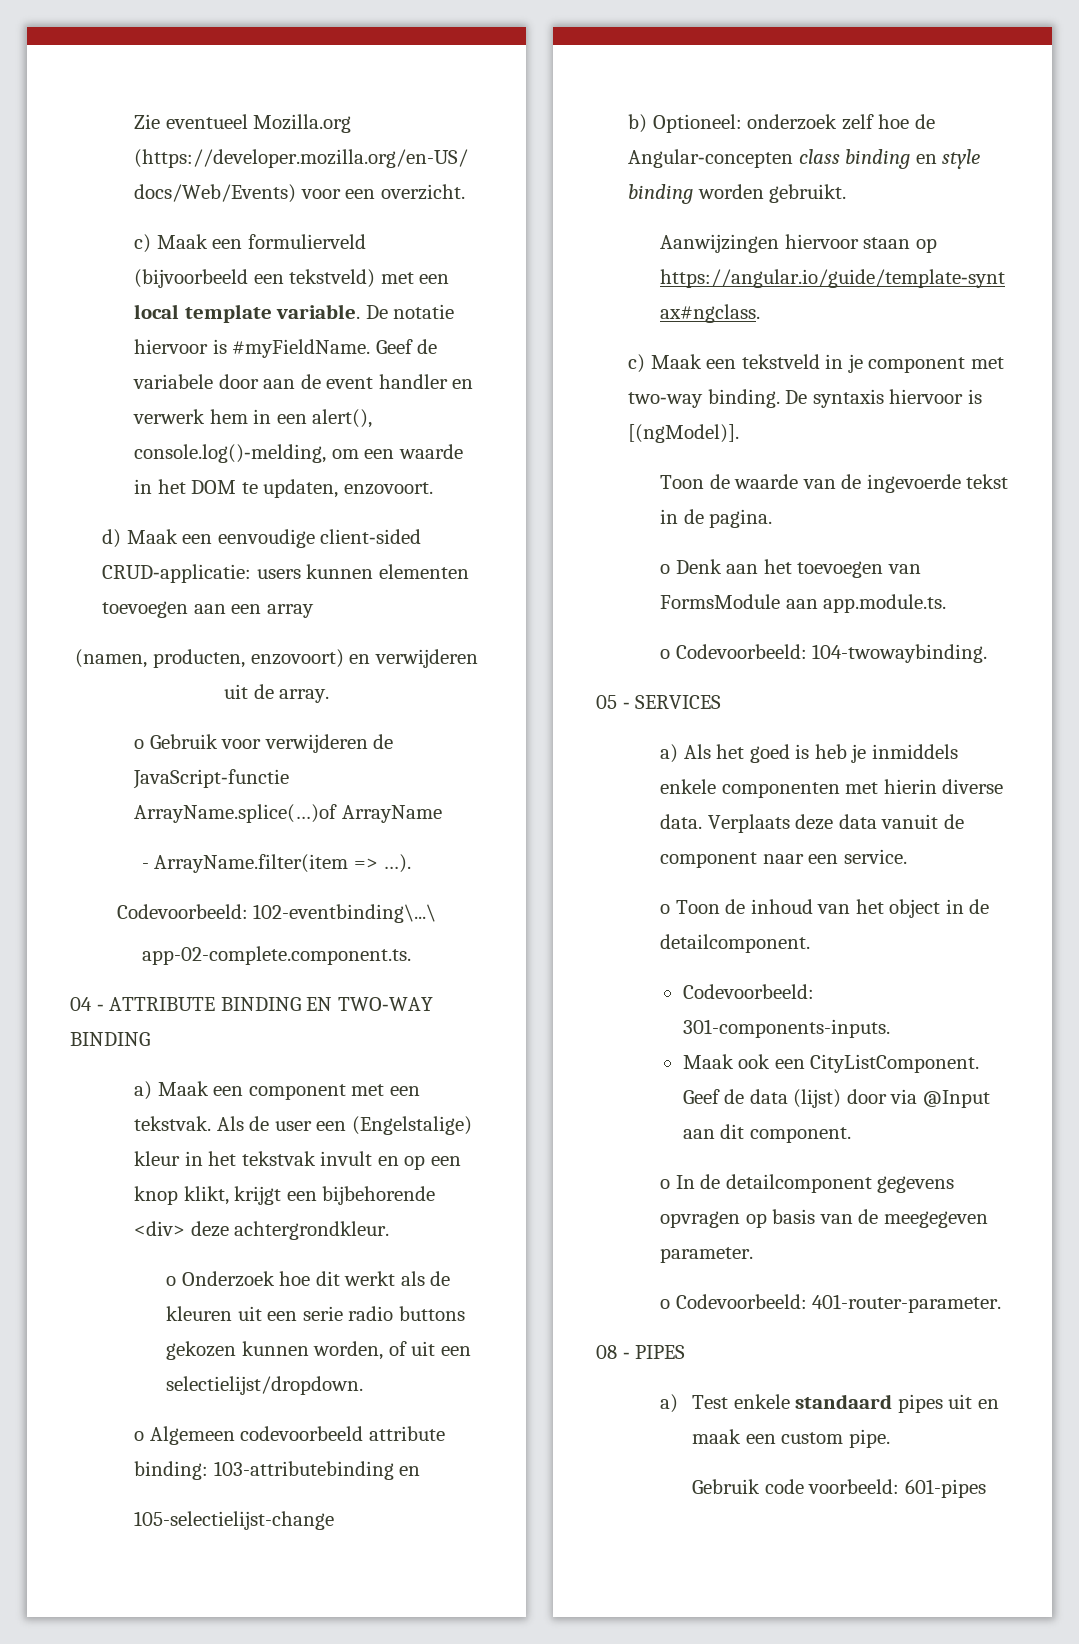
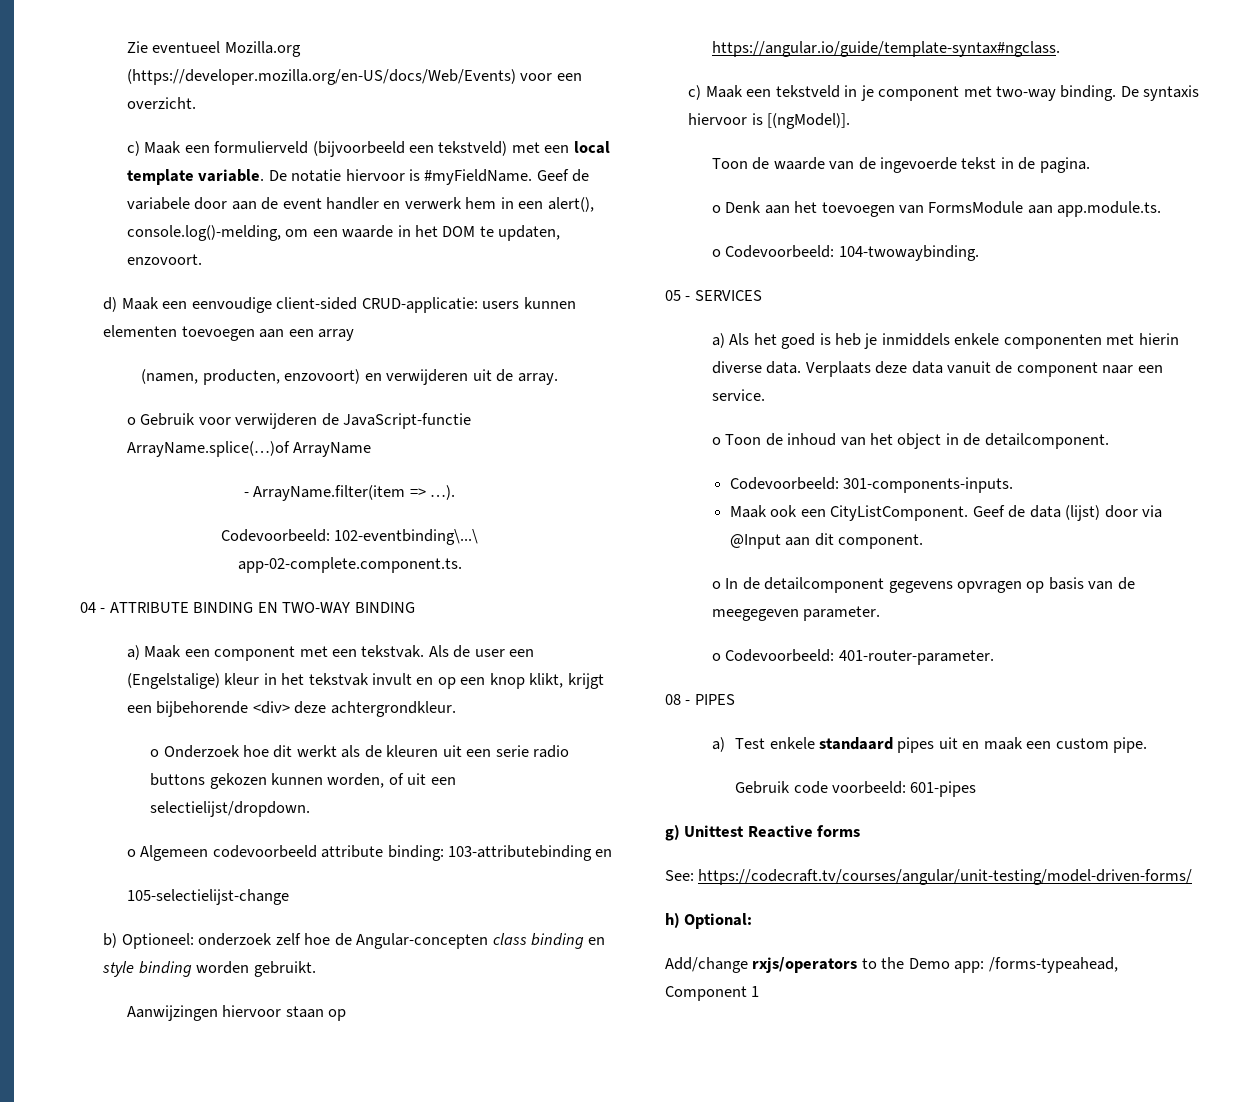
+ g) Unittest Reactive forms
+ See: https://codecraft.tv/courses/angular/unit-testing/model-driven-forms/
+ h) Optional:
+ Add/change rxjs/operators to the Demo app: /forms-typeahead, Component 1

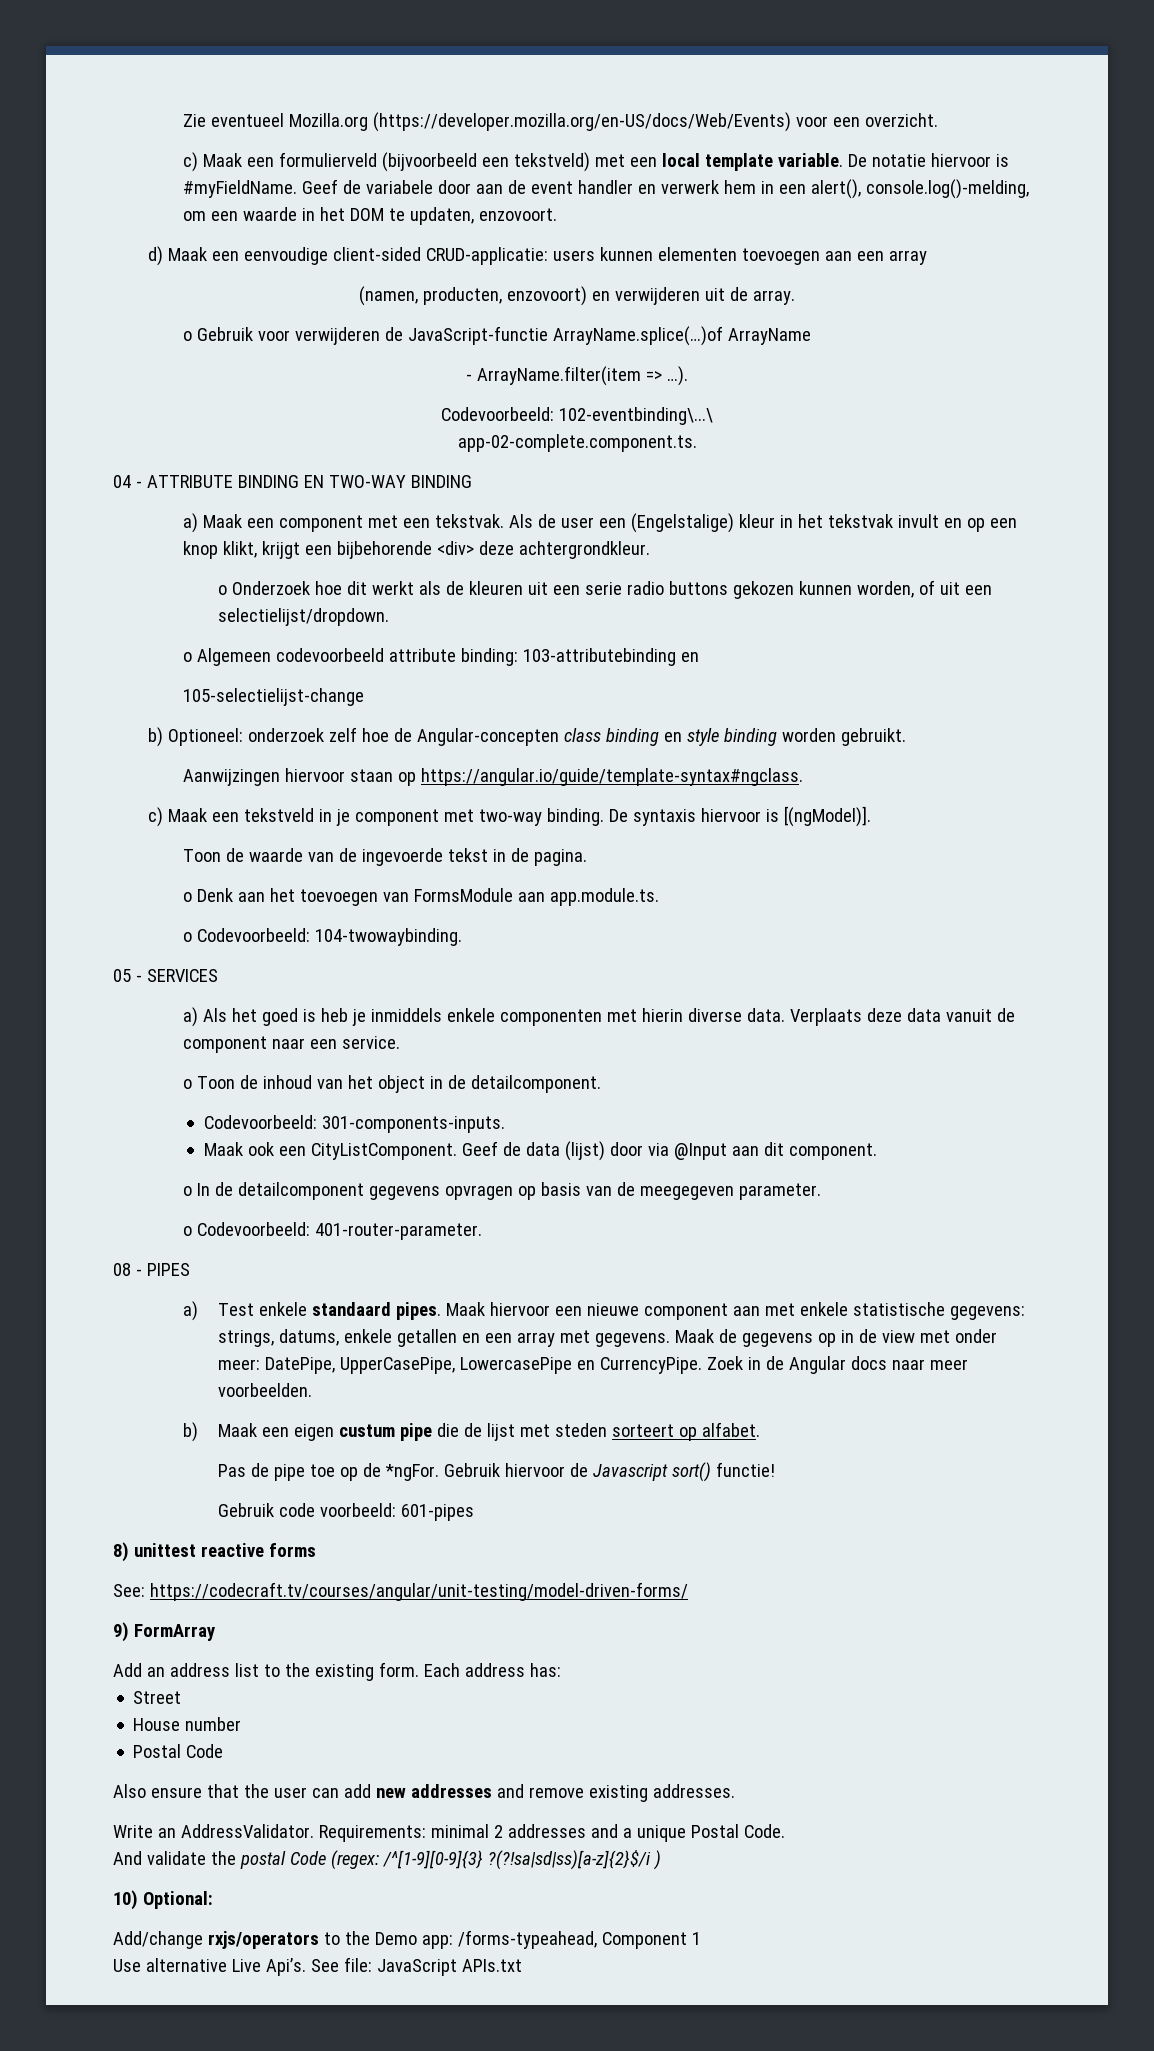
- a) Test enkele standaard pipes uit en maak een custom pipe.
+ a) Test enkele standaard pipes. Maak hiervoor een nieuwe component aan met enkele statistische gegevens: strings, datums, enkele getallen en een array met gegevens. Maak de gegevens op in de view met onder meer: DatePipe, UpperCasePipe, LowercasePipe en CurrencyPipe. Zoek in de Angular docs naar meer voorbeelden.
+ b) Maak een eigen custum pipe die de lijst met steden sorteert op alfabet.
+ Pas de pipe toe op de *ngFor. Gebruik hiervoor de Javascript sort() functie!
- g) Unittest Reactive forms
+ 8) unittest reactive forms
- h) Optional:
+ 9) FormArray
+ Add an address list to the existing form. Each address has:
+ Street
+ House number
+ Postal Code
+ Also ensure that the user can add new addresses and remove existing addresses.
+ Write an AddressValidator. Requirements: minimal 2 addresses and a unique Postal Code.
+ And validate the postal Code (regex: /^[1-9][0-9]{3} ?(?!sa|sd|ss)[a-z]{2}$/i )
+ 10) Optional:
+ Use alternative Live Api’s. See file: JavaScript APIs.txt

